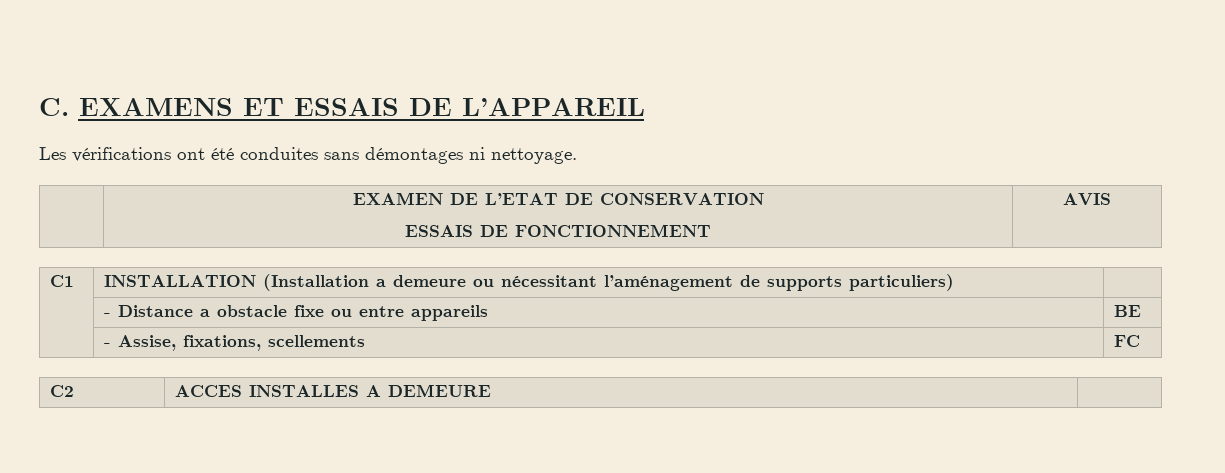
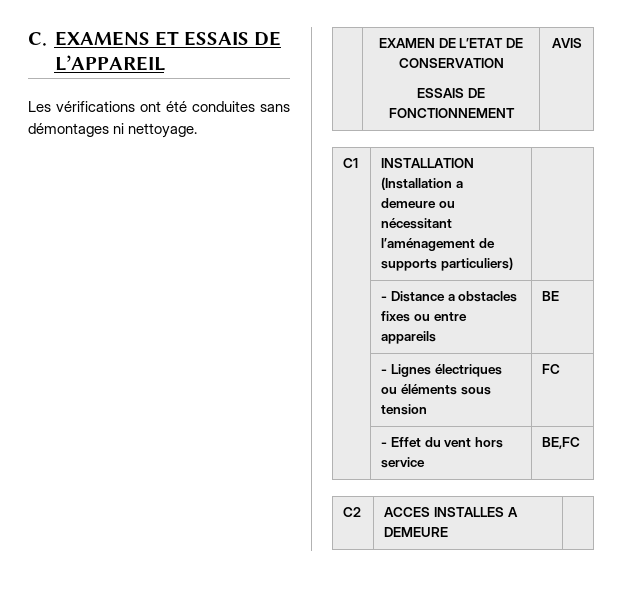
- | - Distance a obstacle fixe ou entre appareils | BE
+ | - Distance a obstacles fixes ou entre appareils | BE
- | - Assise, fixations, scellements | FC
+ | - Lignes électriques ou éléments sous tension | FC
+ | - Effet du vent hors service | BE,FC

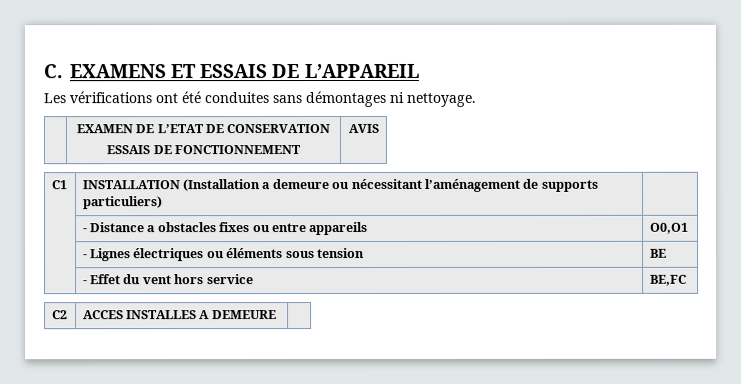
- | - Distance a obstacles fixes ou entre appareils | BE
+ | - Distance a obstacles fixes ou entre appareils | O0,O1
- | - Lignes électriques ou éléments sous tension | FC
+ | - Lignes électriques ou éléments sous tension | BE

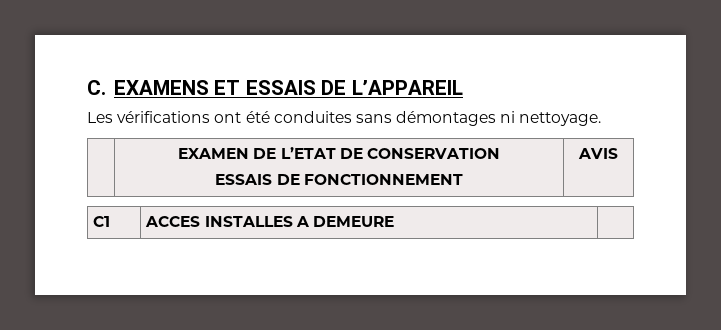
- C1 | INSTALLATION (Installation a demeure ou nécessitant l’aménagement de supports particuliers) |
- | - Distance a obstacles fixes ou entre appareils | O0,O1
- | - Lignes électriques ou éléments sous tension | BE
- | - Effet du vent hors service | BE,FC
- C2 | ACCES INSTALLES A DEMEURE |
+ C1 | ACCES INSTALLES A DEMEURE |

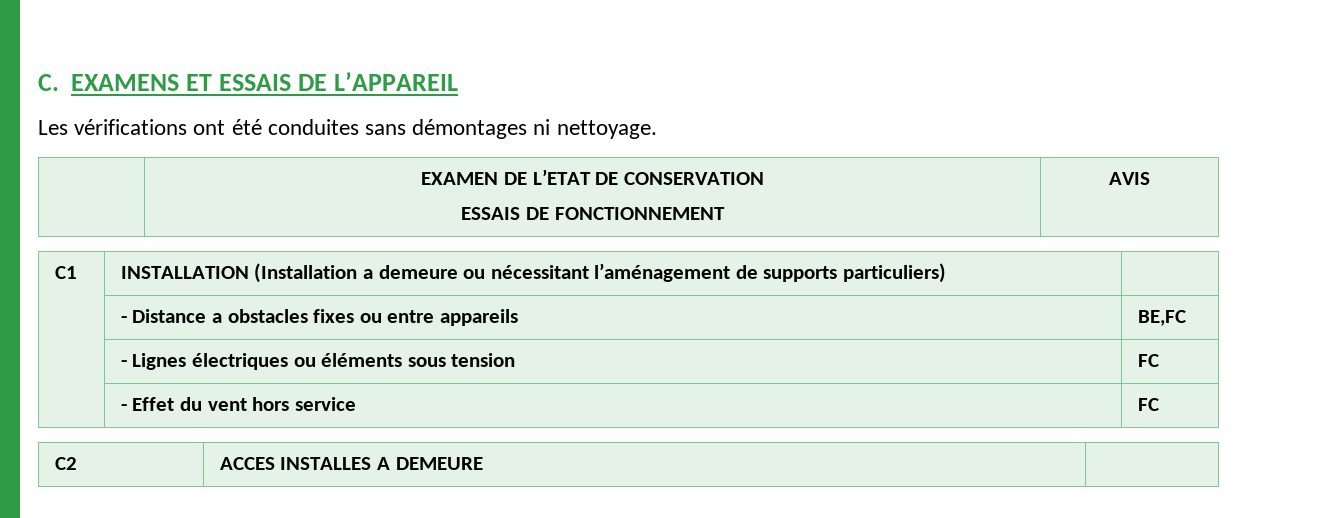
- C1 | ACCES INSTALLES A DEMEURE |
+ C1 | INSTALLATION (Installation a demeure ou nécessitant l’aménagement de supports particuliers) |
+ | - Distance a obstacles fixes ou entre appareils | BE,FC
+ | - Lignes électriques ou éléments sous tension | FC
+ | - Effet du vent hors service | FC
+ C2 | ACCES INSTALLES A DEMEURE |

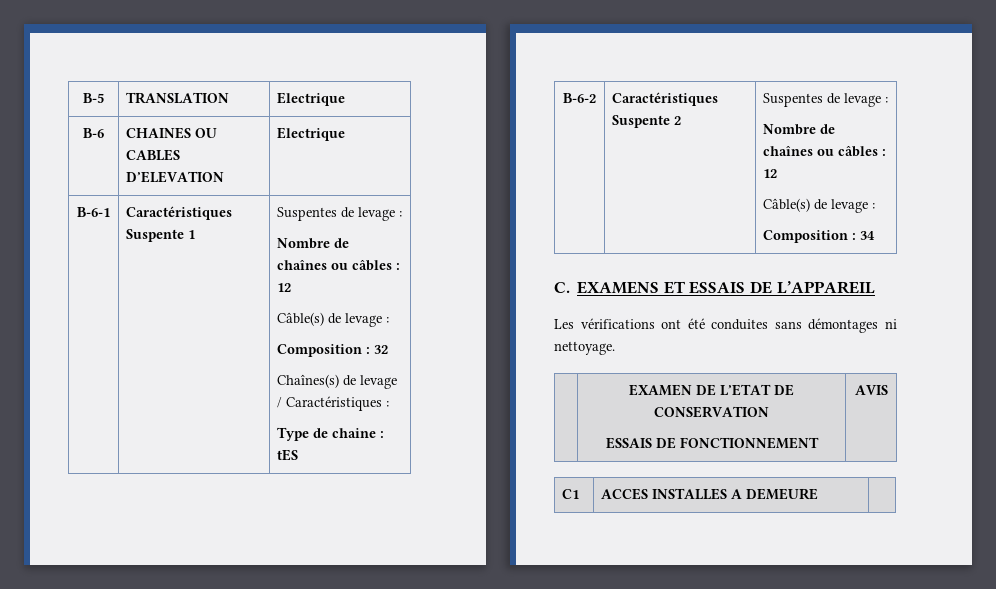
+ B-5 | TRANSLATION | Electrique
+ B-6 | CHAINES OU CABLES D’ELEVATION | Electrique
+ B-6-1 | Caractéristiques Suspente 1 | Suspentes de levage :
+ Nombre de chaînes ou câbles : 12
+ Câble(s) de levage :
+ Composition : 32
+ Chaînes(s) de levage / Caractéristiques :
+ Type de chaine : tES
+ B-6-2 | Caractéristiques Suspente 2 | Suspentes de levage :
+ Nombre de chaînes ou câbles : 12
+ Câble(s) de levage :
+ Composition : 34
- C1 | INSTALLATION (Installation a demeure ou nécessitant l’aménagement de supports particuliers) |
- | - Distance a obstacles fixes ou entre appareils | BE,FC
- | - Lignes électriques ou éléments sous tension | FC
- | - Effet du vent hors service | FC
- C2 | ACCES INSTALLES A DEMEURE |
+ C1 | ACCES INSTALLES A DEMEURE |

